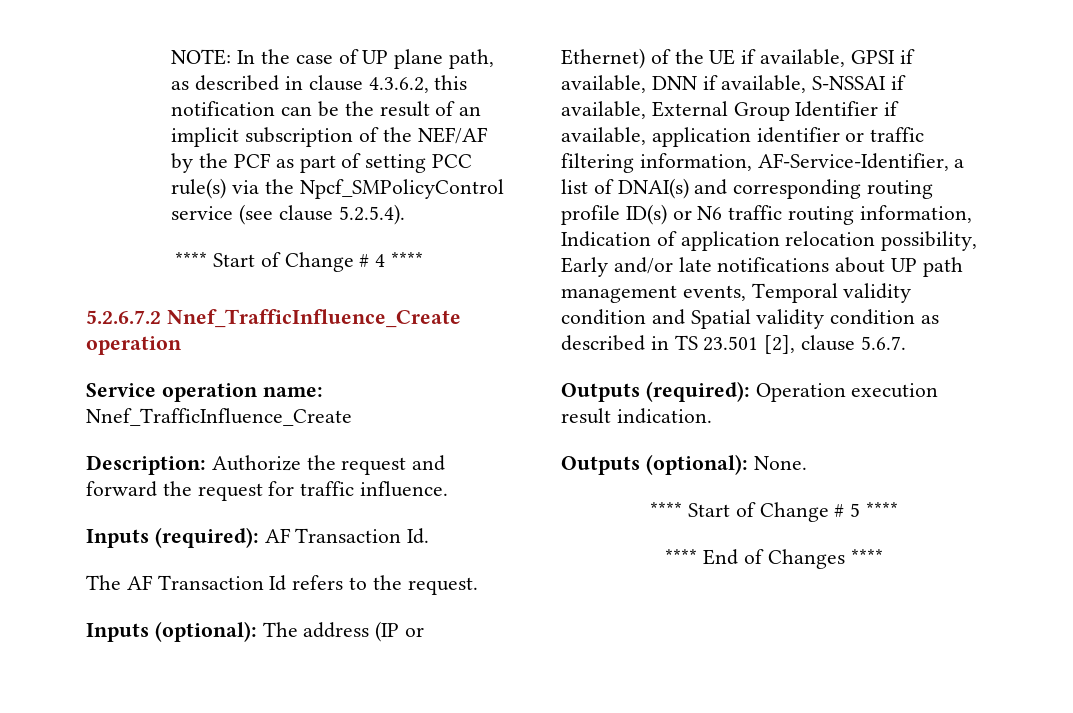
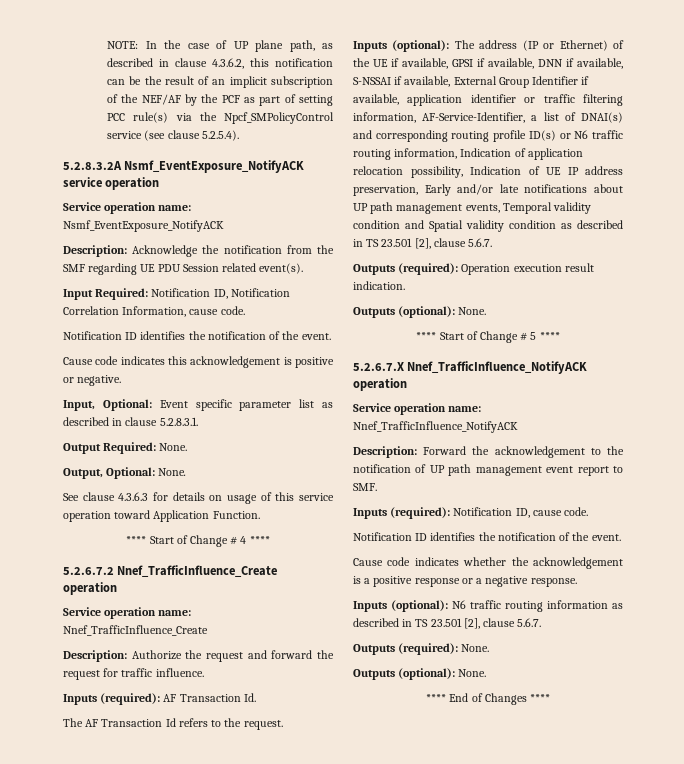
+ 5.2.8.3.2A Nsmf_EventExposure_NotifyACK service operation
+ Service operation name: Nsmf_EventExposure_NotifyACK
+ Description: Acknowledge the notification from the SMF regarding UE PDU Session related event(s).
+ Input Required: Notification ID, Notification Correlation Information, cause code.
+ Notification ID identifies the notification of the event.
+ Cause code indicates this acknowledgement is positive or negative.
+ Input, Optional: Event specific parameter list as described in clause 5.2.8.3.1.
+ Output Required: None.
+ Output, Optional: None.
+ See clause 4.3.6.3 for details on usage of this service operation toward Application Function.
- The address (IP or Ethernet) of the UE if available, GPSI if available, DNN if available, S-NSSAI if available, External Group Identifier if available, application identifier or traffic filtering information, AF-Service-Identifier, a list of DNAI(s) and corresponding routing profile ID(s) or N6 traffic routing information, Indication of application relocation possibility, Early and/or late notifications about UP path management events, Temporal validity condition and Spatial validity condition as described in TS 23.501 [2], clause 5.6.7.
+ The address (IP or Ethernet) of the UE if available, GPSI if available, DNN if available, S-NSSAI if available, External Group Identifier if available, application identifier or traffic filtering information, AF-Service-Identifier, a list of DNAI(s) and corresponding routing profile ID(s) or N6 traffic routing information, Indication of application relocation possibility, Indication of UE IP address preservation, Early and/or late notifications about UP path management events, Temporal validity condition and Spatial validity condition as described in TS 23.501 [2], clause 5.6.7.
+ 5.2.6.7.X Nnef_TrafficInfluence_NotifyACK operation
+ Service operation name: Nnef_TrafficInfluence_NotifyACK
+ Description: Forward the acknowledgement to the notification of UP path management event report to SMF.
+ Inputs (required): Notification ID, cause code.
+ Notification ID identifies the notification of the event.
+ Cause code indicates whether the acknowledgement is a positive response or a negative response.
+ Inputs (optional): N6 traffic routing information as described in TS 23.501 [2], clause 5.6.7.
+ Outputs (required): None.
+ Outputs (optional): None.

